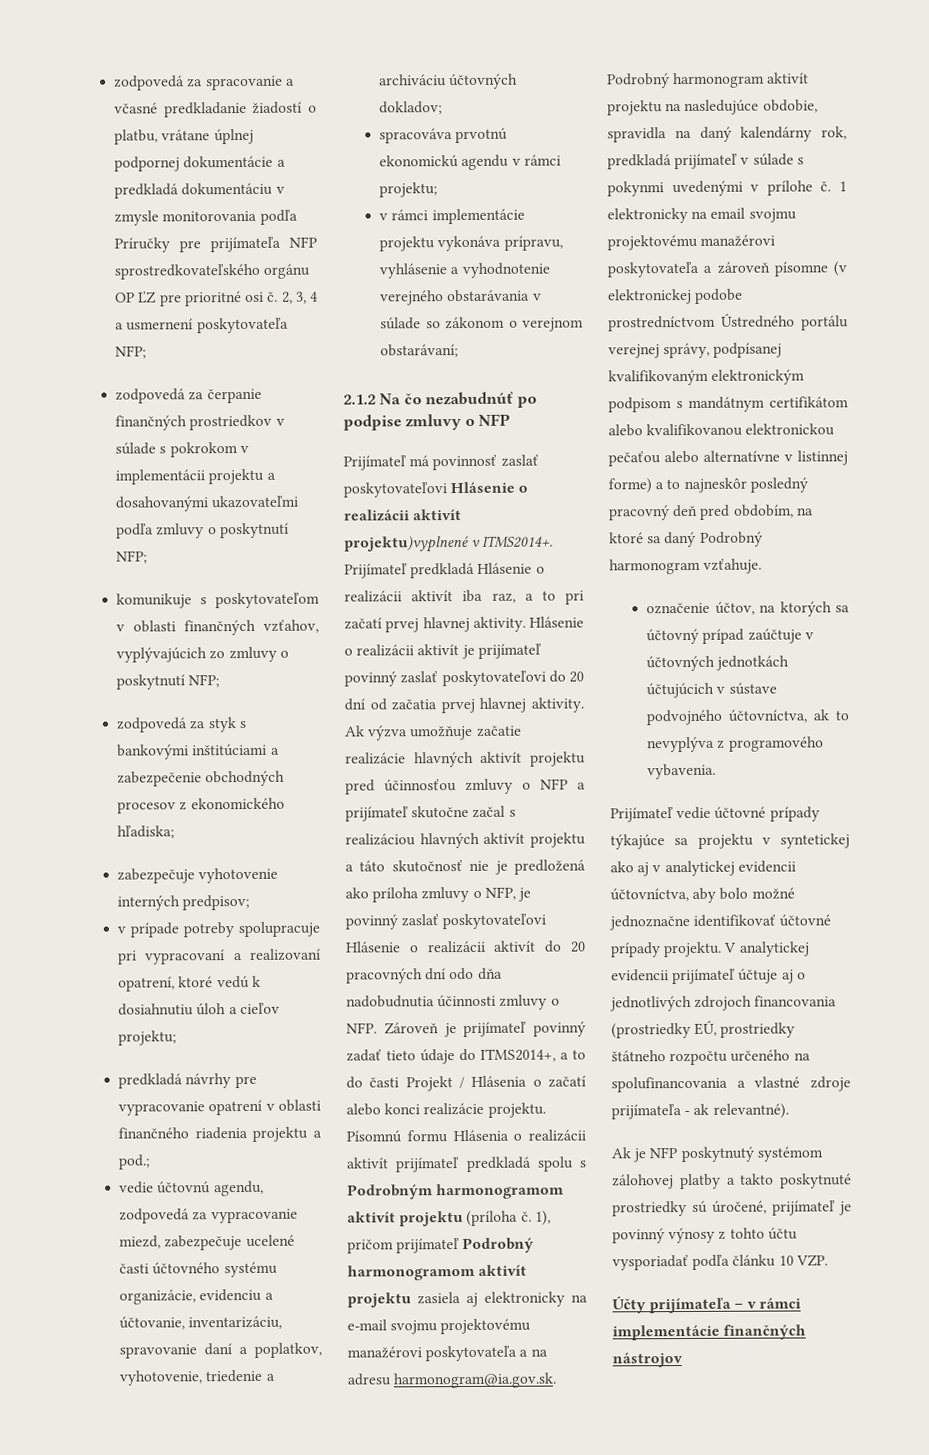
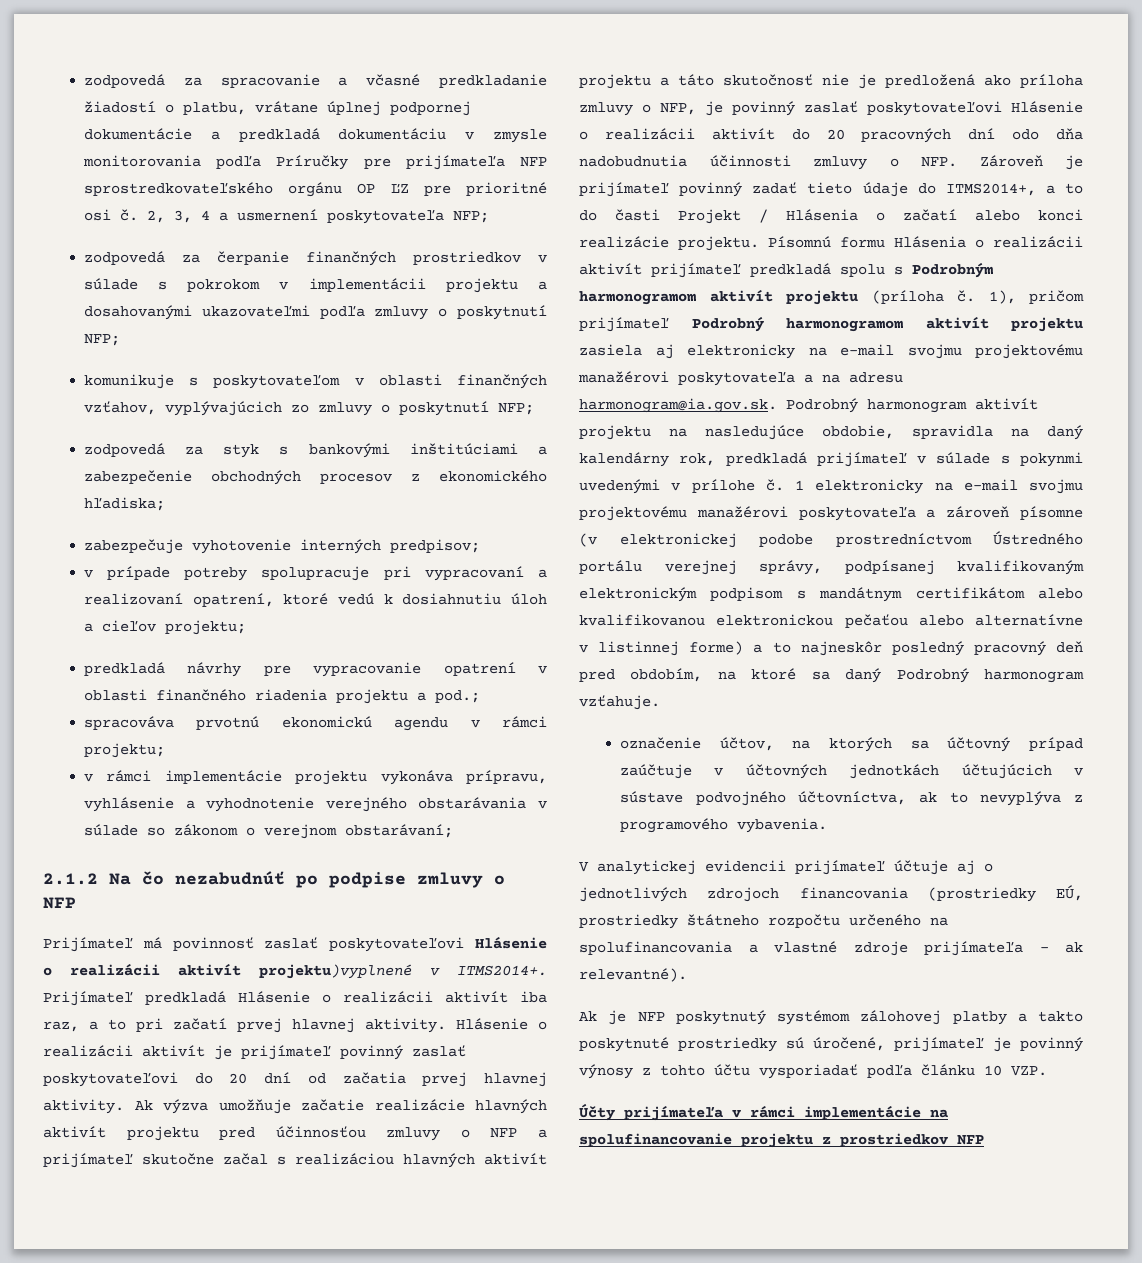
- vedie účtovnú agendu, zodpovedá za vypracovanie miezd, zabezpečuje ucelené časti účtovného systému organizácie, evidenciu a účtovanie, inventarizáciu, spravovanie daní a poplatkov, vyhotovenie, triedenie a archiváciu účtovných dokladov;
- 1 elektronicky na email svojmu projektovému manažérovi poskytovateľa a zároveň písomne (v elektronickej podobe prostredníctvom Ústredného portálu verejnej správy, podpísanej kvalifikovaným elektronickým podpisom s mandátnym certifikátom alebo kvalifikovanou elektronickou pečaťou alebo alternatívne v listinnej forme) a to najneskôr posledný pracovný deň pred obdobím, na ktoré sa daný Podrobný harmonogram vzťahuje.
+ 1 elektronicky na e-mail svojmu projektovému manažérovi poskytovateľa a zároveň písomne (v elektronickej podobe prostredníctvom Ústredného portálu verejnej správy, podpísanej kvalifikovaným elektronickým podpisom s mandátnym certifikátom alebo kvalifikovanou elektronickou pečaťou alebo alternatívne v listinnej forme) a to najneskôr posledný pracovný deň pred obdobím, na ktoré sa daný Podrobný harmonogram vzťahuje.
- Prijímateľ vedie účtovné prípady týkajúce sa projektu v syntetickej ako aj v analytickej evidencii účtovníctva, aby bolo možné jednoznačne identifikovať účtovné prípady projektu.
- Účty prijímateľa – v rámci implementácie finančných nástrojov
+ Účty prijímateľa v rámci implementácie na spolufinancovanie projektu z prostriedkov NFP

